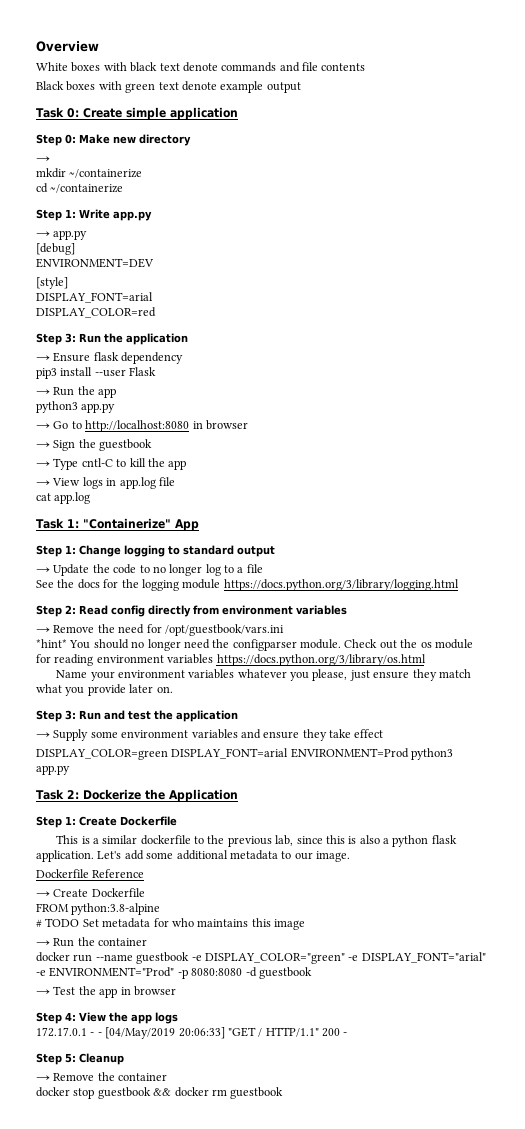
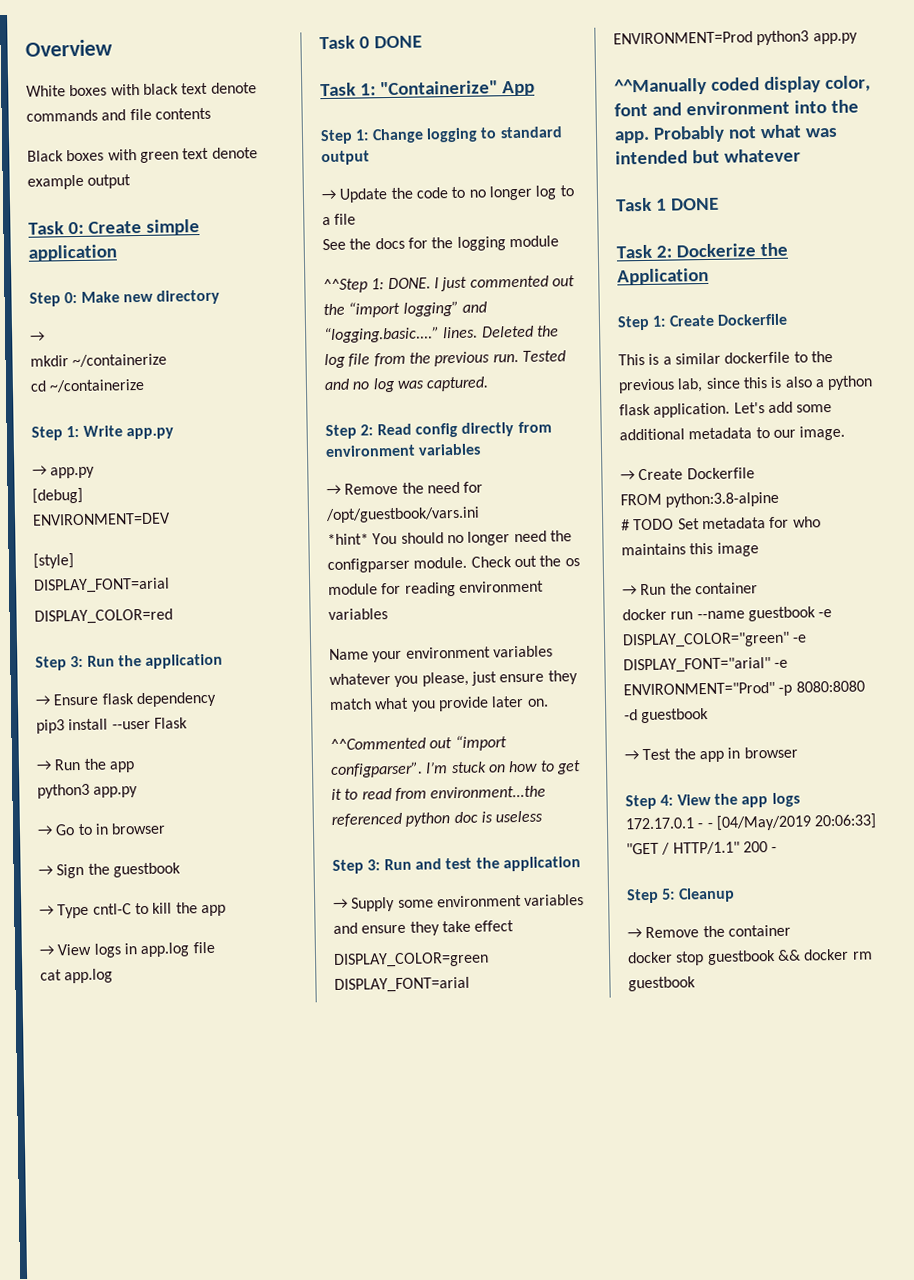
- → Go to http://localhost:8080 in browser
+ → Go to in browser
+ Task 0 DONE
- See the docs for the logging module https://docs.python.org/3/library/logging.html
+ See the docs for the logging module
+ ^^Step 1: DONE. I just commented out the “import logging” and “logging.basic....” lines. Deleted the log file from the previous run. Tested and no log was captured.
- Check out the os module for reading environment variables https://docs.python.org/3/library/os.html
+ Check out the os module for reading environment variables
+ ^^Commented out “import configparser”. I’m stuck on how to get it to read from environment...the referenced python doc is useless
+ ^^Manually coded display color, font and environment into the app. Probably not what was intended but whatever
+ Task 1 DONE
- Dockerfile Reference

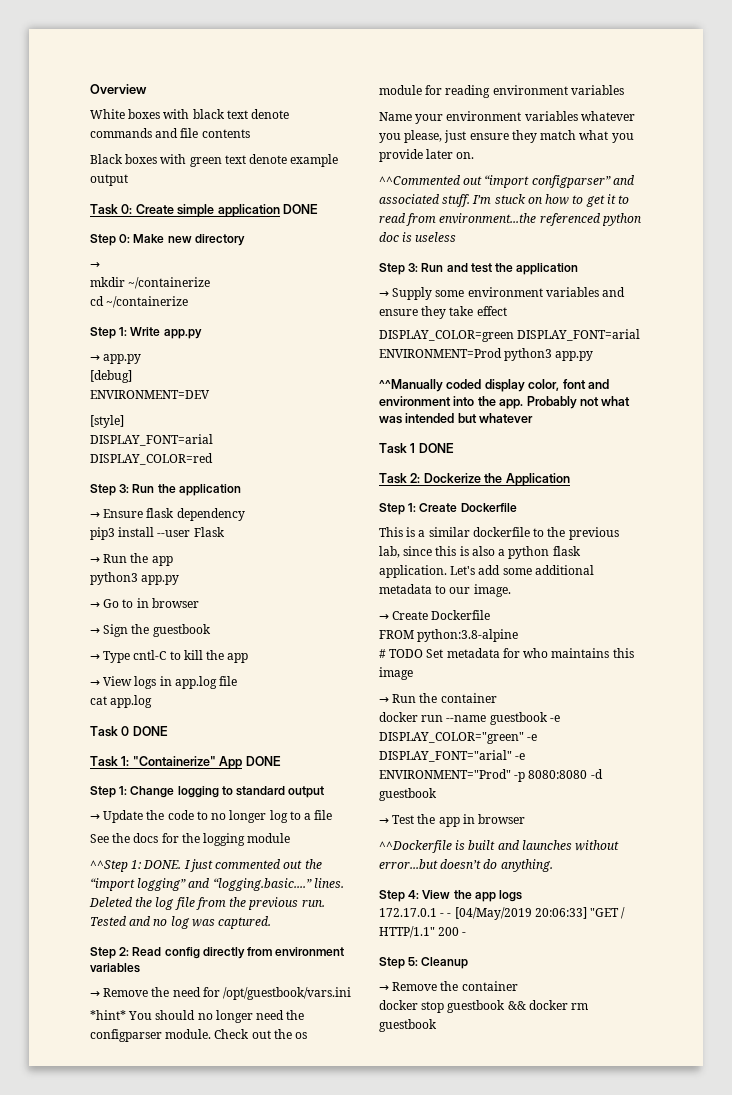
- Task 0: Create simple application
+ Task 0: Create simple application DONE
- Task 1: "Containerize" App
+ Task 1: "Containerize" App DONE
- ^^Commented out “import configparser”.
+ ^^Commented out “import configparser” and associated stuff.
+ ^^Dockerfile is built and launches without error...but doesn’t do anything.

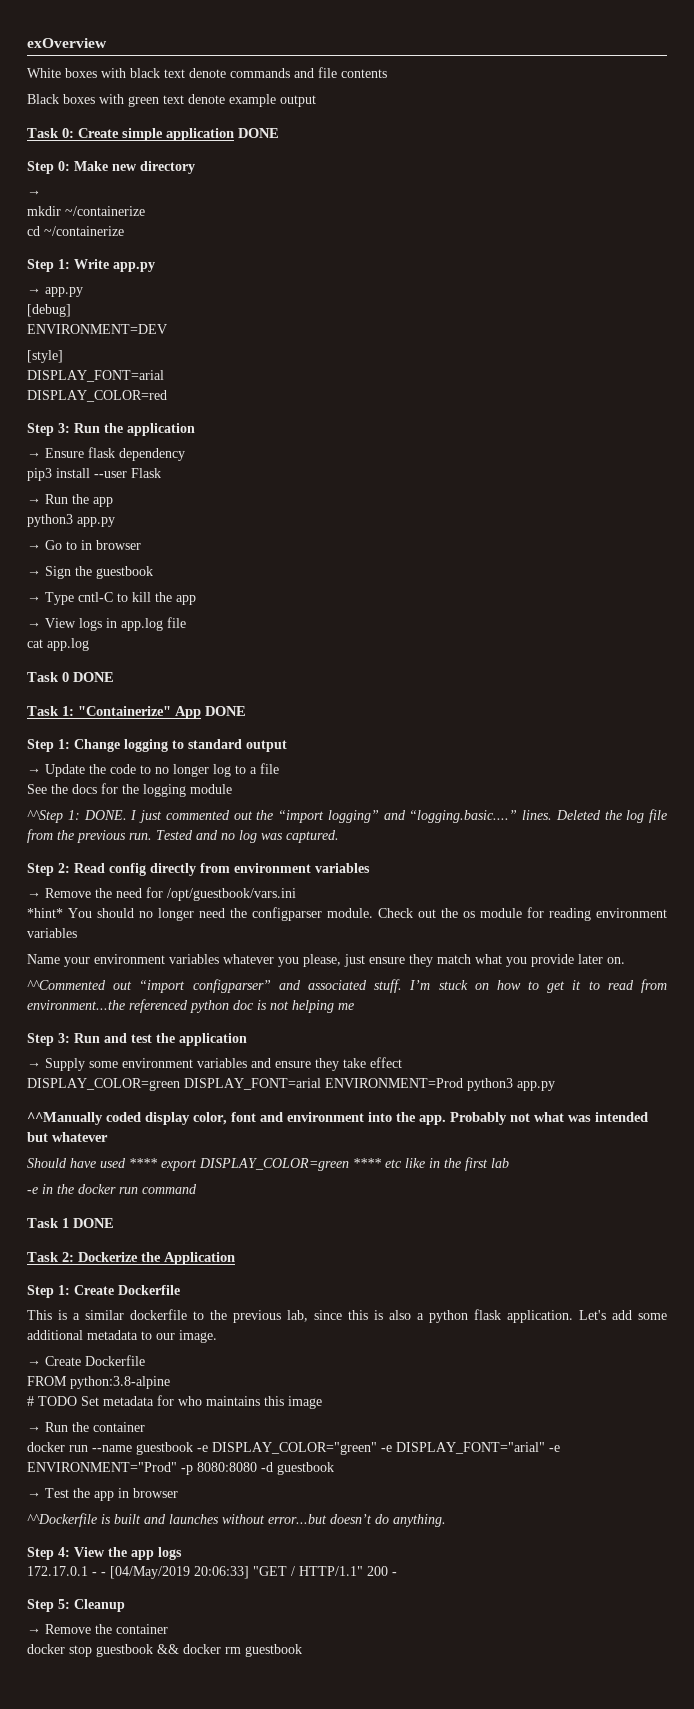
- Overview
+ exOverview
- I’m stuck on how to get it to read from environment...the referenced python doc is useless
+ I’m stuck on how to get it to read from environment...the referenced python doc is not helping me
+ Should have used **** export DISPLAY_COLOR=green **** etc like in the first lab
+ -e in the docker run command

